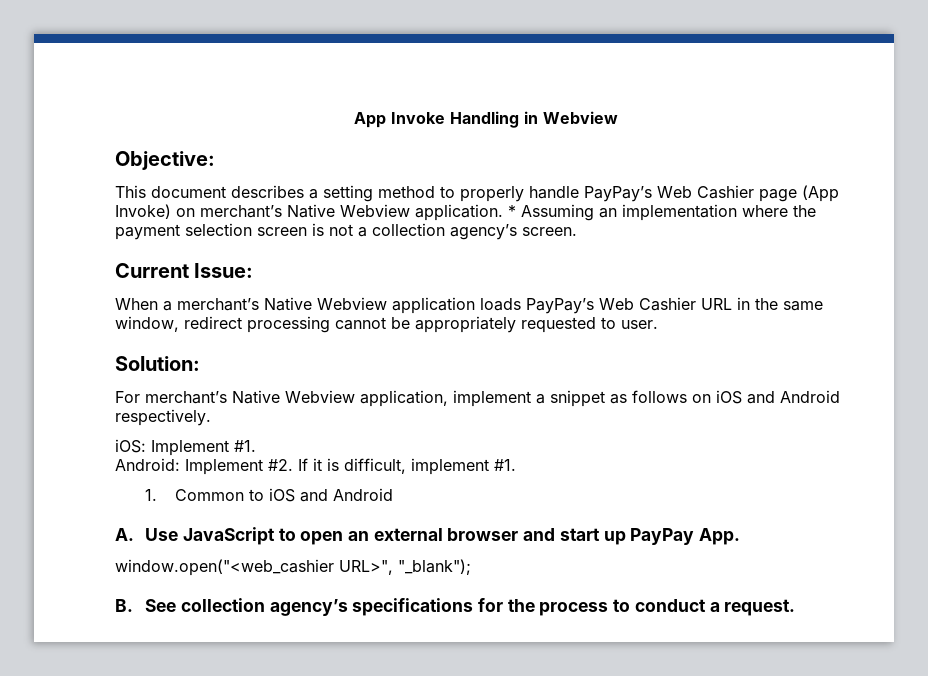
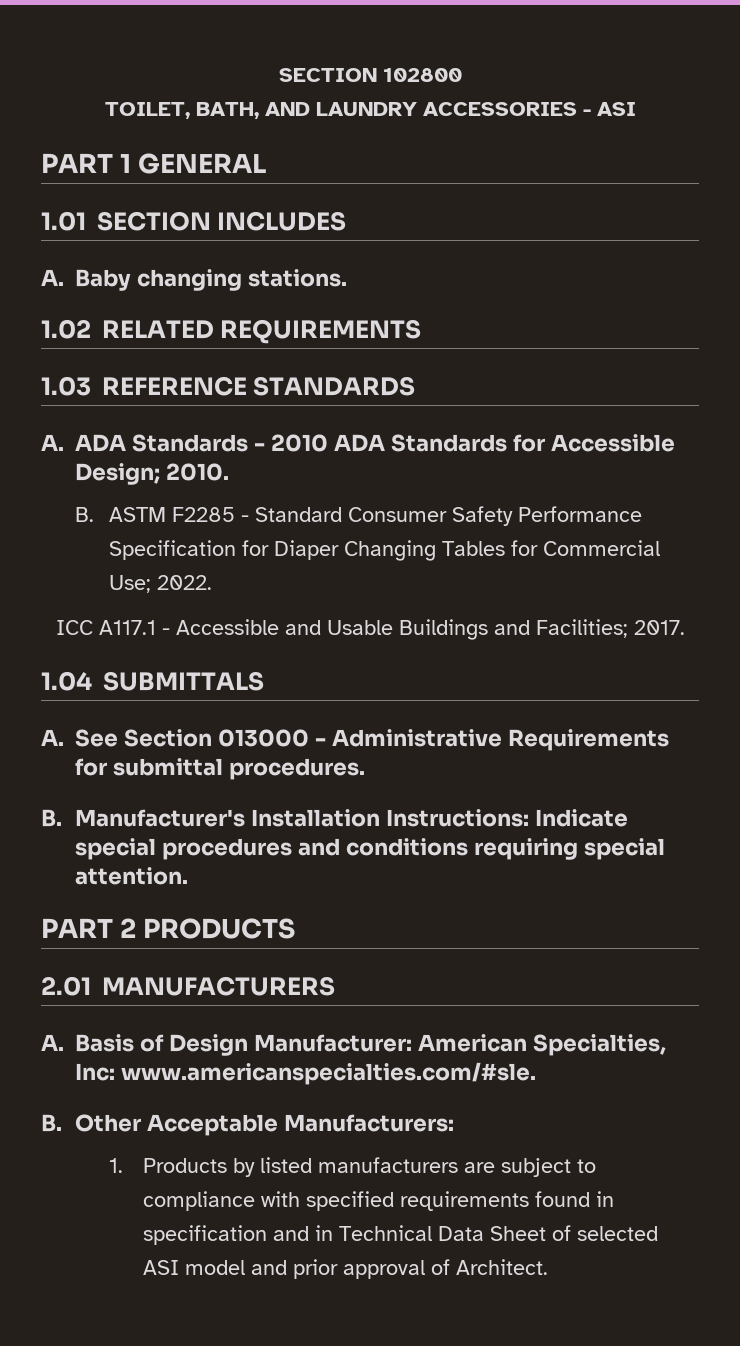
- App Invoke Handling in Webview
- Objective:
- This document describes a setting method to properly handle PayPay’s Web Cashier page (App Invoke) on merchant’s Native Webview application. * Assuming an implementation where the payment selection screen is not a collection agency’s screen.
- Current Issue:
- When a merchant’s Native Webview application loads PayPay’s Web Cashier URL in the same window, redirect processing cannot be appropriately requested to user.
- Solution:
- For merchant’s Native Webview application, implement a snippet as follows on iOS and Android respectively.
- iOS: Implement #1.
- Android: Implement #2. If it is difficult, implement #1.
- 1. Common to iOS and Android
- A. Use JavaScript to open an external browser and start up PayPay App.
- window.open("<web_cashier URL>", "_blank");
- B. See collection agency’s specifications for the process to conduct a request.
+ SECTION 102800
+ TOILET, BATH, AND LAUNDRY ACCESSORIES - ASI
+ PART 1 GENERAL
+ 1.01 SECTION INCLUDES
+ A. Baby changing stations.
+ 1.02 RELATED REQUIREMENTS
+ 1.03 REFERENCE STANDARDS
+ A. ADA Standards - 2010 ADA Standards for Accessible Design; 2010.
+ B. ASTM F2285 - Standard Consumer Safety Performance Specification for Diaper Changing Tables for Commercial Use; 2022.
+ ICC A117.1 - Accessible and Usable Buildings and Facilities; 2017.
+ 1.04 SUBMITTALS
+ A. See Section 013000 - Administrative Requirements for submittal procedures.
+ B. Manufacturer's Installation Instructions: Indicate special procedures and conditions requiring special attention.
+ PART 2 PRODUCTS
+ 2.01 MANUFACTURERS
+ A. Basis of Design Manufacturer: American Specialties, Inc: www.americanspecialties.com/#sle.
+ B. Other Acceptable Manufacturers:
+ 1. Products by listed manufacturers are subject to compliance with specified requirements found in specification and in Technical Data Sheet of selected ASI model and prior approval of Architect.

